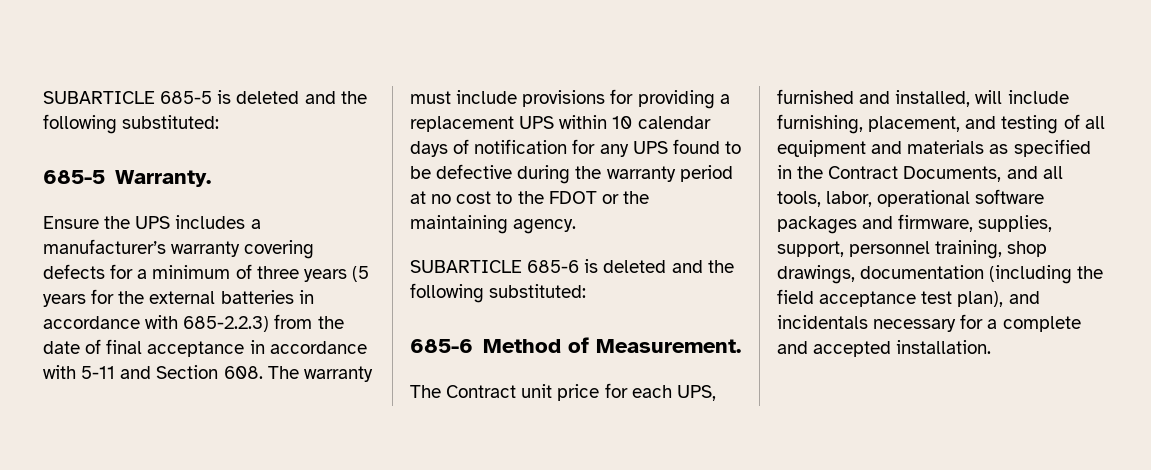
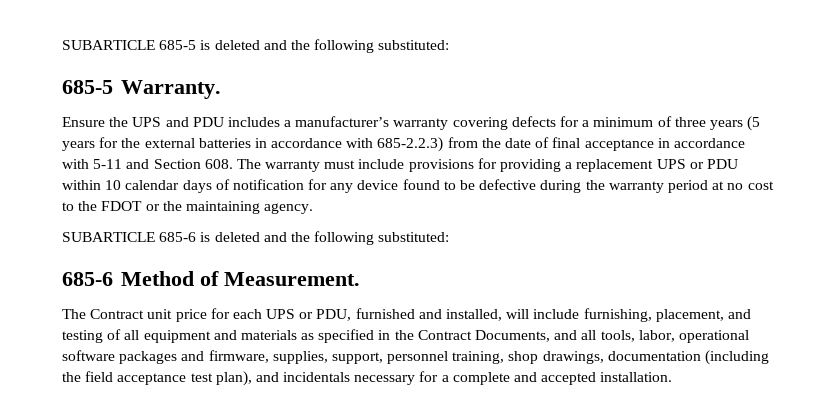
- Ensure the UPS includes a manufacturer’s warranty covering defects for a minimum of three years (5 years for the external batteries in accordance with 685-2.2.3) from the date of final acceptance in accordance with 5-11 and Section 608. The warranty must include provisions for providing a replacement UPS within 10 calendar days of notification for any UPS found to be defective during the warranty period at no cost to the FDOT or the maintaining agency.
+ Ensure the UPS and PDU includes a manufacturer’s warranty covering defects for a minimum of three years (5 years for the external batteries in accordance with 685-2.2.3) from the date of final acceptance in accordance with 5-11 and Section 608. The warranty must include provisions for providing a replacement UPS or PDU within 10 calendar days of notification for any device found to be defective during the warranty period at no cost to the FDOT or the maintaining agency.
- The Contract unit price for each UPS, furnished and installed, will include furnishing, placement, and testing of all equipment and materials as specified in the Contract Documents, and all tools, labor, operational software packages and firmware, supplies, support, personnel training, shop drawings, documentation (including the field acceptance test plan), and incidentals necessary for a complete and accepted installation.
+ The Contract unit price for each UPS or PDU, furnished and installed, will include furnishing, placement, and testing of all equipment and materials as specified in the Contract Documents, and all tools, labor, operational software packages and firmware, supplies, support, personnel training, shop drawings, documentation (including the field acceptance test plan), and incidentals necessary for a complete and accepted installation.

